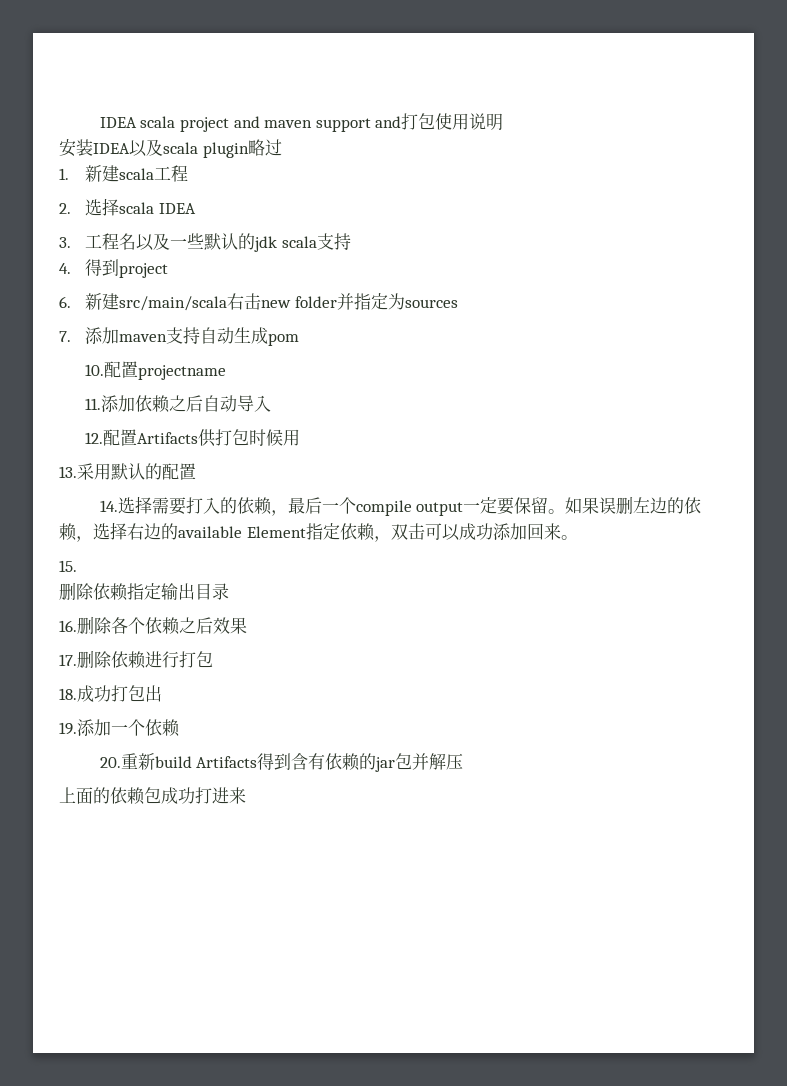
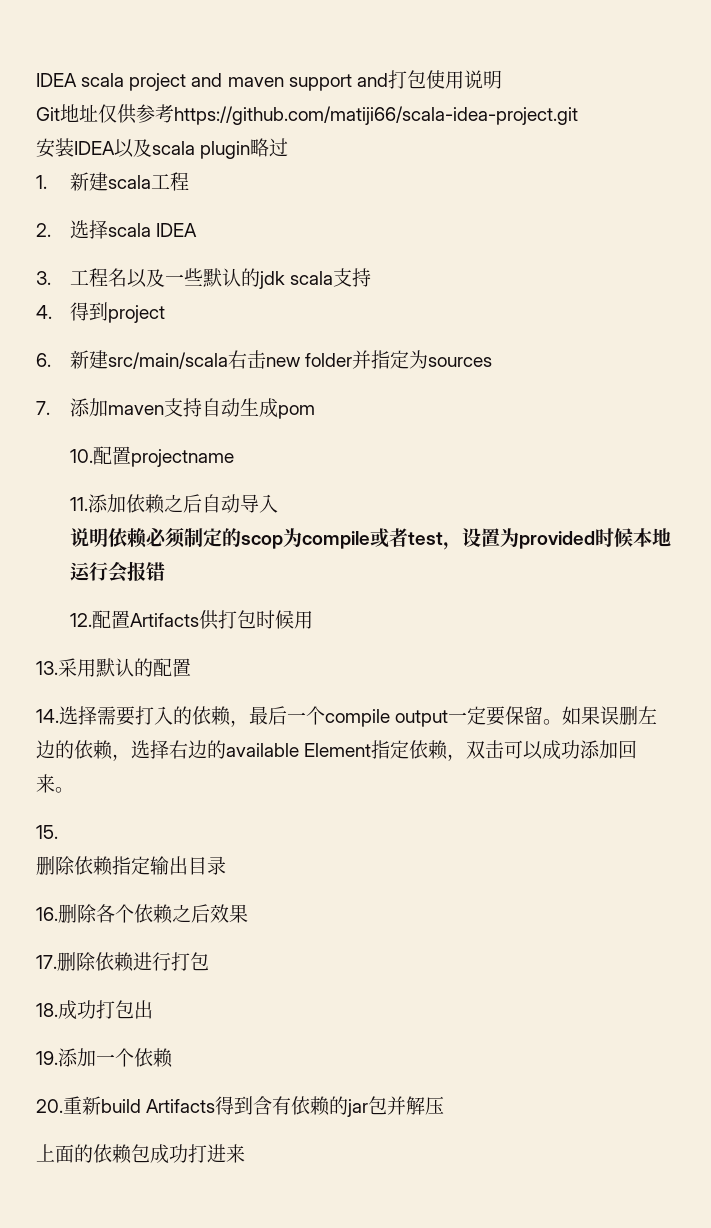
+ Git地址仅供参考https://github.com/matiji66/scala-idea-project.git
+ 说明依赖必须制定的scop为compile或者test，设置为provided时候本地运行会报错

